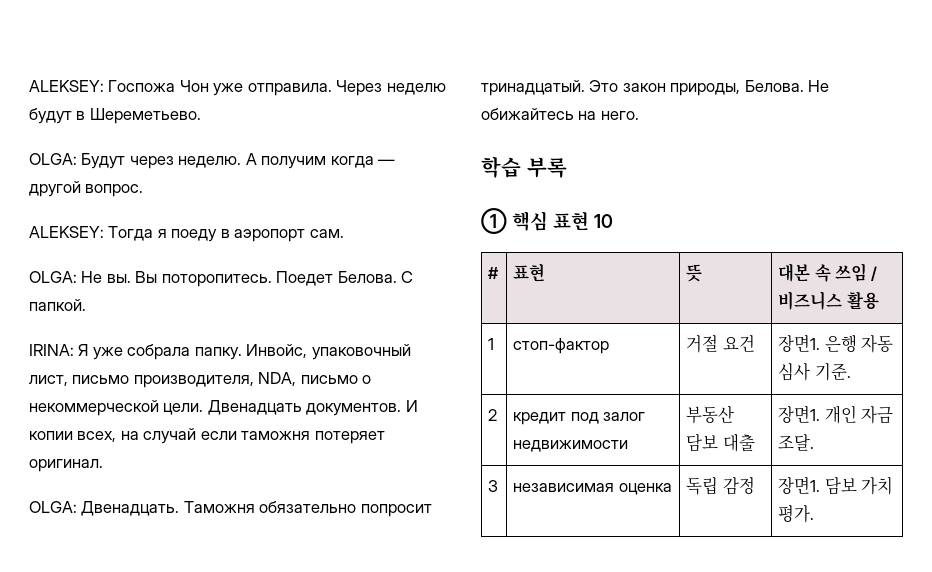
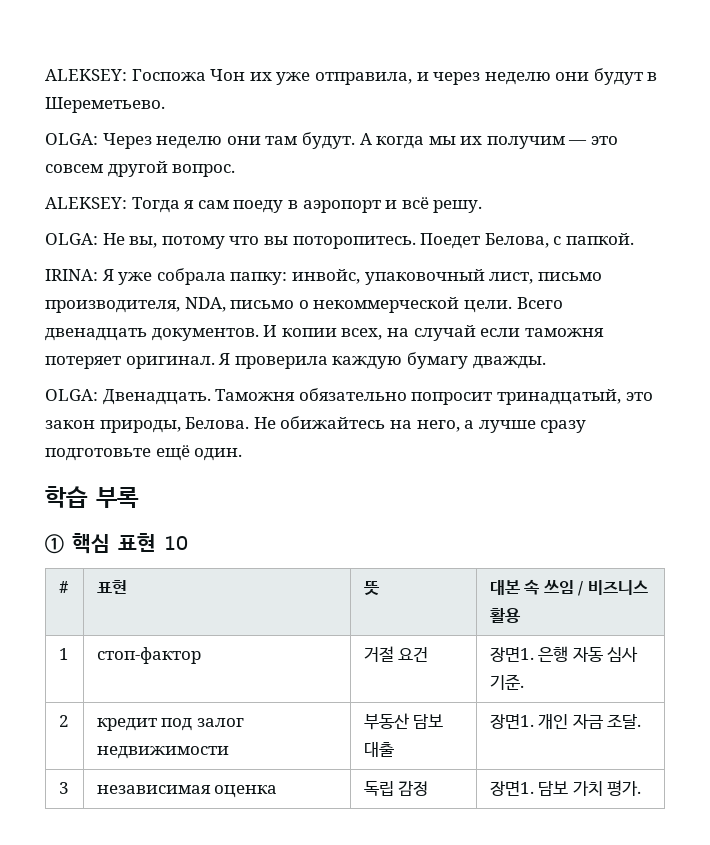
- ALEKSEY: Госпожа Чон уже отправила. Через неделю будут в Шереметьево.
- OLGA: Будут через неделю. А получим когда — другой вопрос.
+ ALEKSEY: Госпожа Чон их уже отправила, и через неделю они будут в Шереметьево.
+ OLGA: Через неделю они там будут. А когда мы их получим — это совсем другой вопрос.
- ALEKSEY: Тогда я поеду в аэропорт сам.
+ ALEKSEY: Тогда я сам поеду в аэропорт и всё решу.
- OLGA: Не вы. Вы поторопитесь. Поедет Белова. С папкой.
+ OLGA: Не вы, потому что вы поторопитесь. Поедет Белова, с папкой.
- IRINA: Я уже собрала папку. Инвойс, упаковочный лист, письмо производителя, NDA, письмо о некоммерческой цели.
+ IRINA: Я уже собрала папку: инвойс, упаковочный лист, письмо производителя, NDA, письмо о некоммерческой цели.
- Двенадцать документов.
+ Всего двенадцать документов.
+ Я проверила каждую бумагу дважды.
- Таможня обязательно попросит тринадцатый. Это закон природы, Белова.
+ Таможня обязательно попросит тринадцатый, это закон природы, Белова.
- Не обижайтесь на него.
+ Не обижайтесь на него, а лучше сразу подготовьте ещё один.

